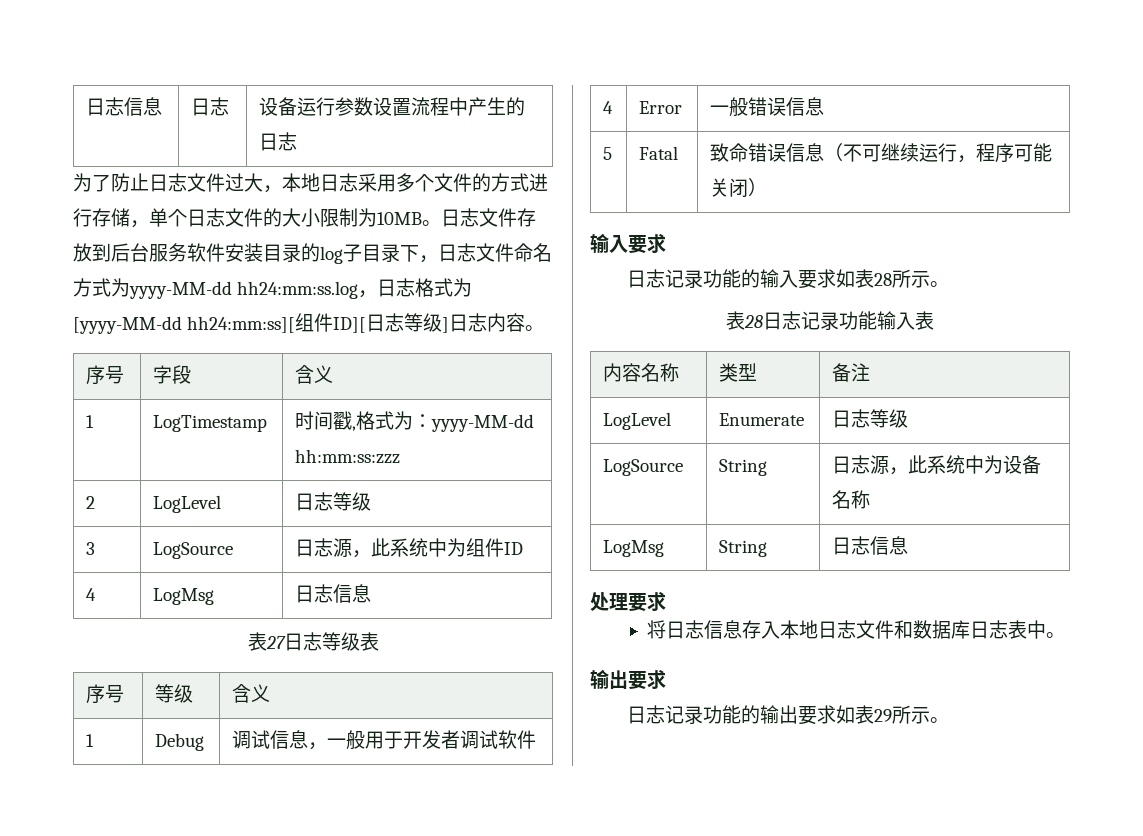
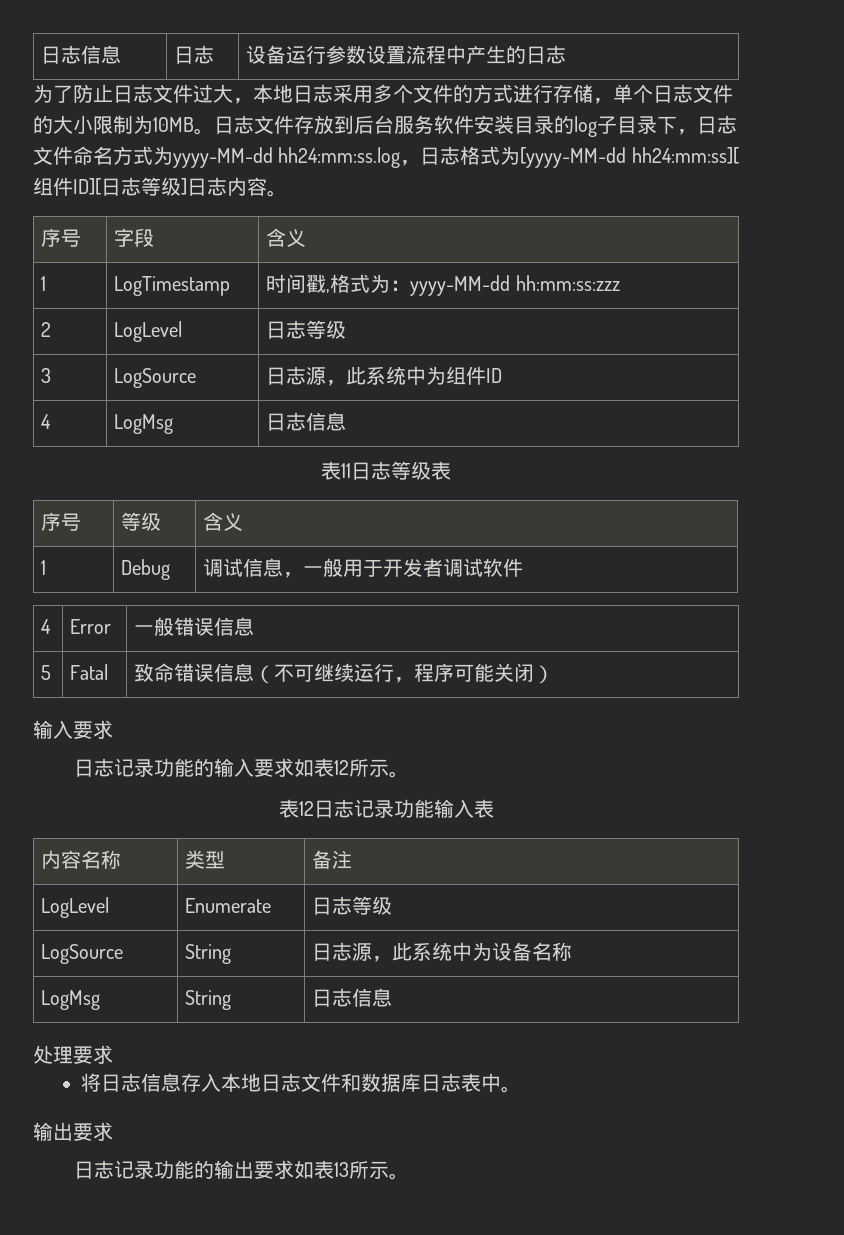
- 表27日志等级表
+ 表11日志等级表
- 日志记录功能的输入要求如表28所示。
+ 日志记录功能的输入要求如表12所示。
- 表28日志记录功能输入表
+ 表12日志记录功能输入表
- 日志记录功能的输出要求如表29所示。
+ 日志记录功能的输出要求如表13所示。

